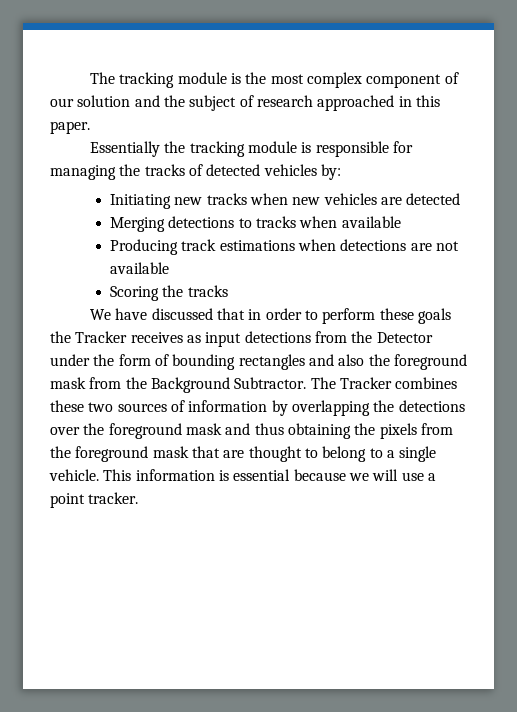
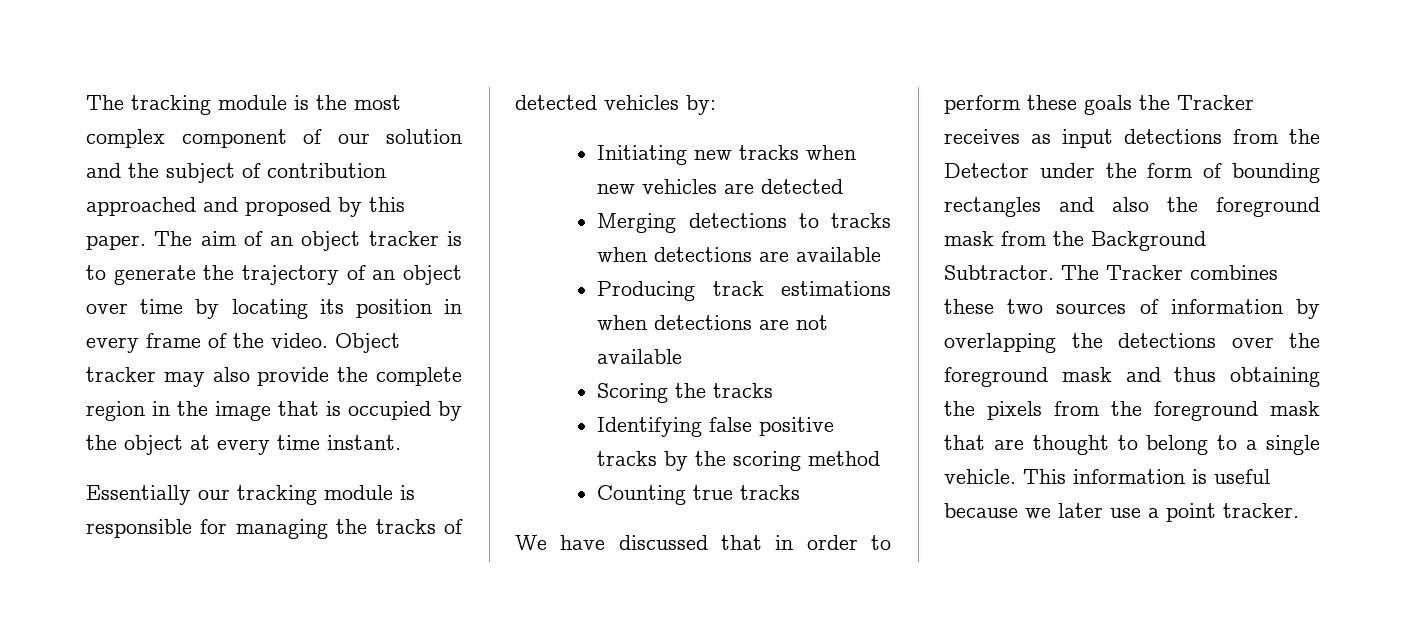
- The tracking module is the most complex component of our solution and the subject of research approached in this paper.
+ The tracking module is the most complex component of our solution and the subject of contribution approached and proposed by this paper. The aim of an object tracker is to generate the trajectory of an object over time by locating its position in every frame of the video. Object tracker may also provide the complete region in the image that is occupied by the object at every time instant.
- Essentially the tracking module is responsible for managing the tracks of detected vehicles by:
+ Essentially our tracking module is responsible for managing the tracks of detected vehicles by:
- Merging detections to tracks when available
+ Merging detections to tracks when detections are available
+ Identifying false positive tracks by the scoring method
+ Counting true tracks
- This information is essential because we will use a point tracker.
+ This information is useful because we later use a point tracker.

